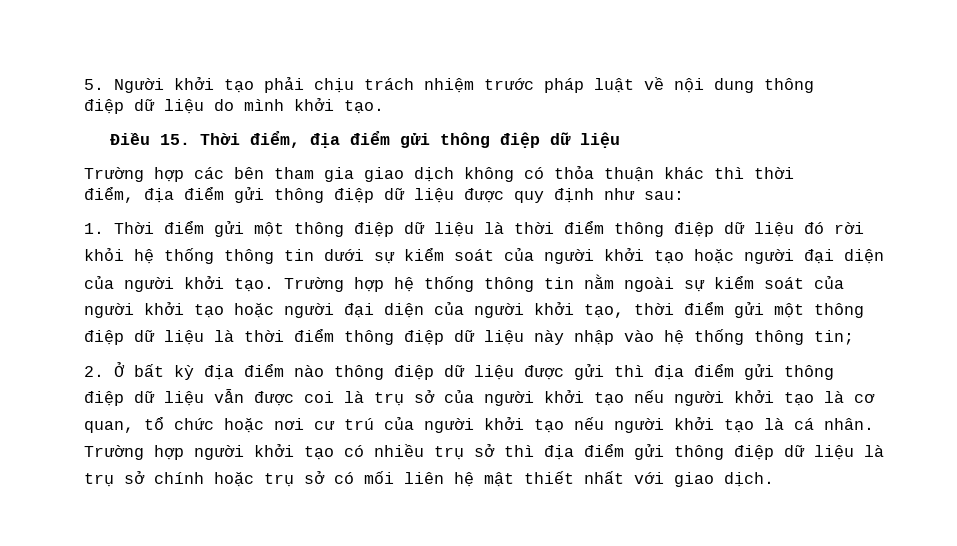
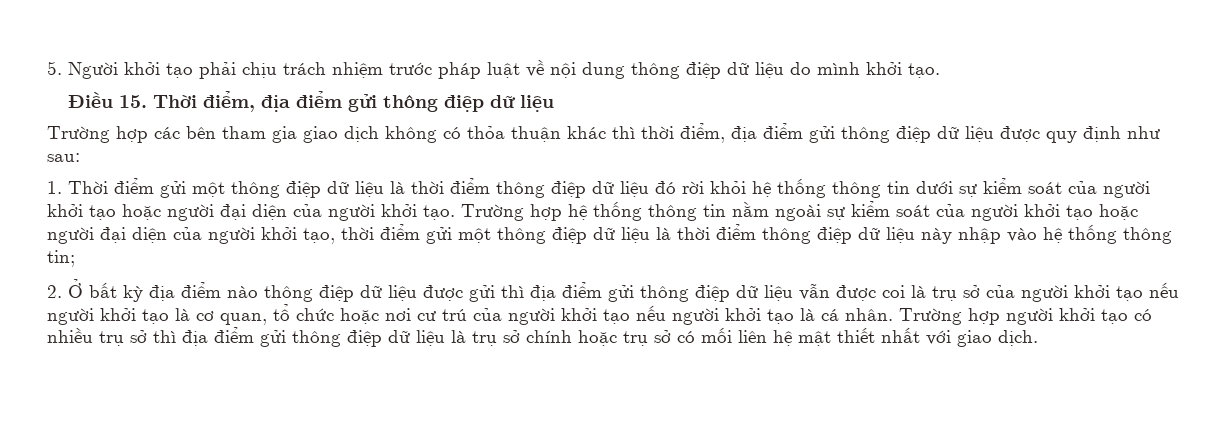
- 5. Người khởi tạo phải chịu trách nhiệm trước pháp luật về nội dung thông
- điệp dữ liệu do mình khởi tạo.
+ 5. Người khởi tạo phải chịu trách nhiệm trước pháp luật về nội dung thông điệp dữ liệu do mình khởi tạo.
- Trường hợp các bên tham gia giao dịch không có thỏa thuận khác thì thời
- điểm, địa điểm gửi thông điệp dữ liệu được quy định như sau:
+ Trường hợp các bên tham gia giao dịch không có thỏa thuận khác thì thời điểm, địa điểm gửi thông điệp dữ liệu được quy định như sau:
- 1. Thời điểm gửi một thông điệp dữ liệu là thời điểm thông điệp dữ liệu đó rời
- khỏi hệ thống thông tin dưới sự kiểm soát của người khởi tạo hoặc người đại diện
- của người khởi tạo.
+ 1. Thời điểm gửi một thông điệp dữ liệu là thời điểm thông điệp dữ liệu đó rời khỏi hệ thống thông tin dưới sự kiểm soát của người khởi tạo hoặc người đại diện của người khởi tạo.
- Trường hợp hệ thống thông tin nằm ngoài sự kiểm soát của
- người khởi tạo hoặc người đại diện của người khởi tạo, thời điểm gửi một thông
- điệp dữ liệu là thời điểm thông điệp dữ liệu này nhập vào hệ thống thông tin;
+ Trường hợp hệ thống thông tin nằm ngoài sự kiểm soát của người khởi tạo hoặc người đại diện của người khởi tạo, thời điểm gửi một thông điệp dữ liệu là thời điểm thông điệp dữ liệu này nhập vào hệ thống thông tin;
- 2. Ở bất kỳ địa điểm nào thông điệp dữ liệu được gửi thì địa điểm gửi thông
- điệp dữ liệu vẫn được coi là trụ sở của người khởi tạo nếu người khởi tạo là cơ
- quan, tổ chức hoặc nơi cư trú của người khởi tạo nếu người khởi tạo là cá nhân.
- Trường hợp người khởi tạo có nhiều trụ sở thì địa điểm gửi thông điệp dữ liệu là
- trụ sở chính hoặc trụ sở có mối liên hệ mật thiết nhất với giao dịch.
+ 2. Ở bất kỳ địa điểm nào thông điệp dữ liệu được gửi thì địa điểm gửi thông điệp dữ liệu vẫn được coi là trụ sở của người khởi tạo nếu người khởi tạo là cơ quan, tổ chức hoặc nơi cư trú của người khởi tạo nếu người khởi tạo là cá nhân. Trường hợp người khởi tạo có nhiều trụ sở thì địa điểm gửi thông điệp dữ liệu là trụ sở chính hoặc trụ sở có mối liên hệ mật thiết nhất với giao dịch.

